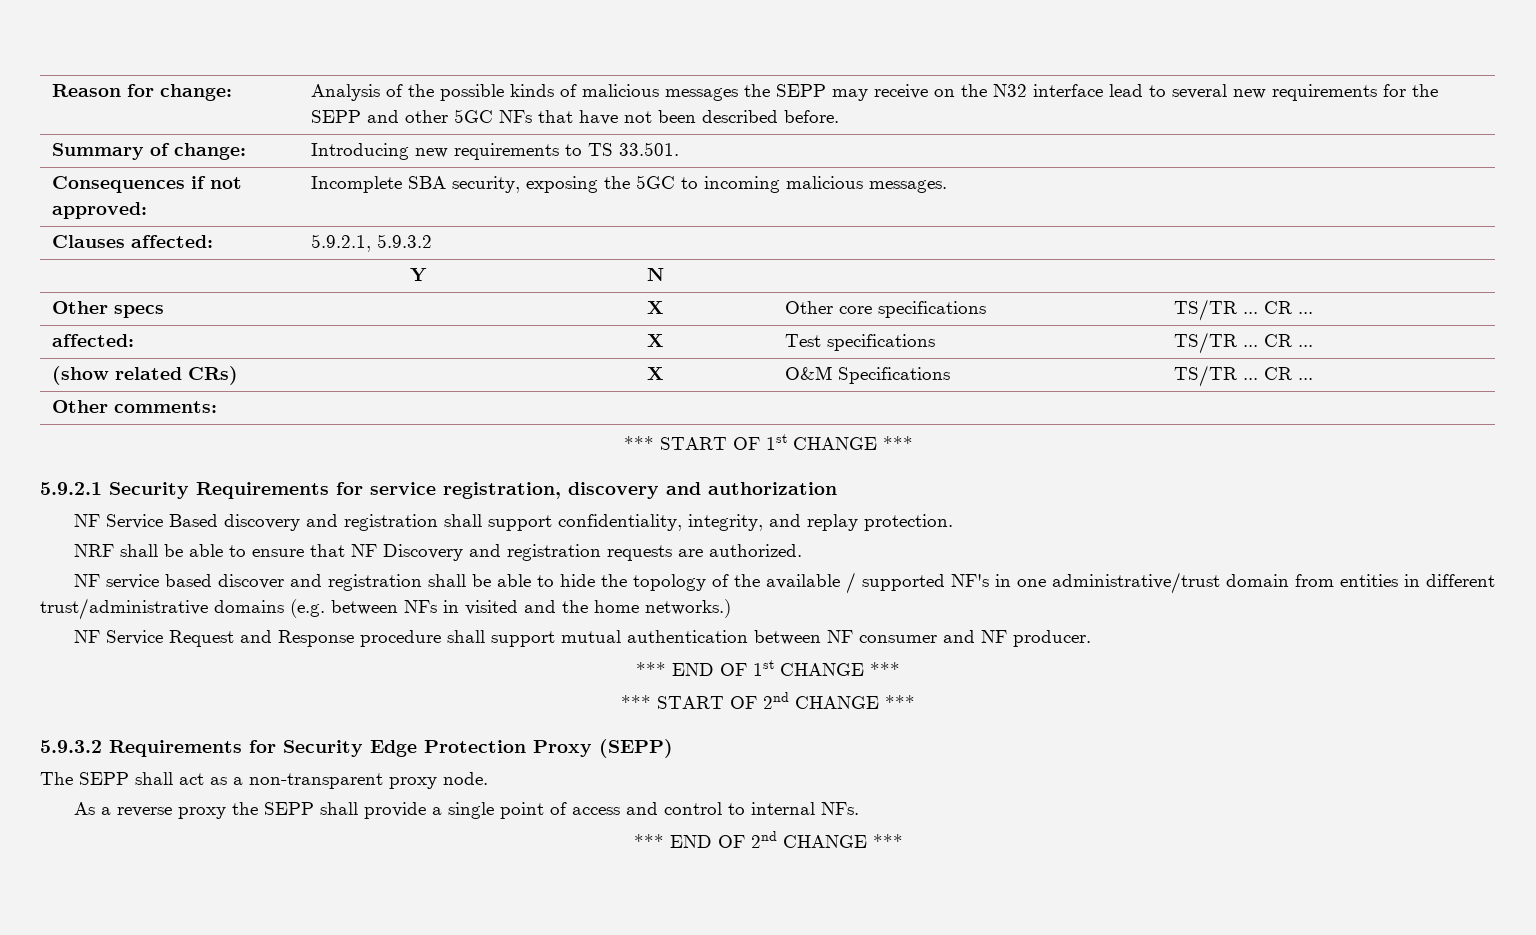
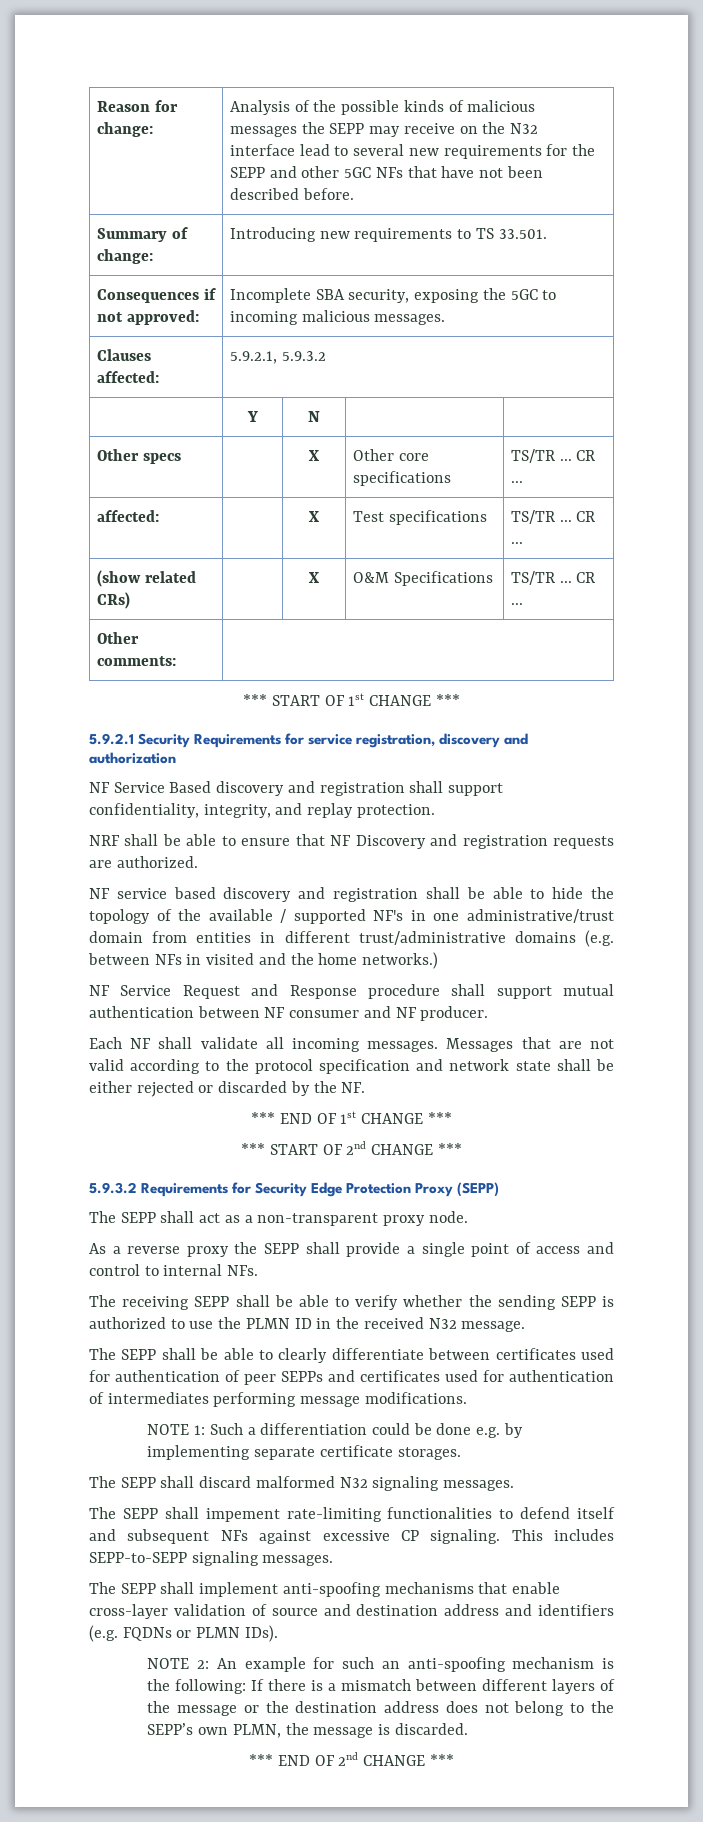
- NF service based discover and registration shall be able to hide the topology of the available / supported NF's in one administrative/trust domain from entities in different trust/administrative domains (e.g. between NFs in visited and the home networks.)
+ NF service based discovery and registration shall be able to hide the topology of the available / supported NF's in one administrative/trust domain from entities in different trust/administrative domains (e.g. between NFs in visited and the home networks.)
+ Each NF shall validate all incoming messages. Messages that are not valid according to the protocol specification and network state shall be either rejected or discarded by the NF.
+ The receiving SEPP shall be able to verify whether the sending SEPP is authorized to use the PLMN ID in the received N32 message.
+ The SEPP shall be able to clearly differentiate between certificates used for authentication of peer SEPPs and certificates used for authentication of intermediates performing message modifications.
+ NOTE 1: Such a differentiation could be done e.g. by implementing separate certificate storages.
+ The SEPP shall discard malformed N32 signaling messages.
+ The SEPP shall impement rate-limiting functionalities to defend itself and subsequent NFs against excessive CP signaling. This includes SEPP-to-SEPP signaling messages.
+ The SEPP shall implement anti-spoofing mechanisms that enable cross-layer validation of source and destination address and identifiers (e.g. FQDNs or PLMN IDs).
+ NOTE 2: An example for such an anti-spoofing mechanism is the following: If there is a mismatch between different layers of the message or the destination address does not belong to the SEPP’s own PLMN, the message is discarded.

